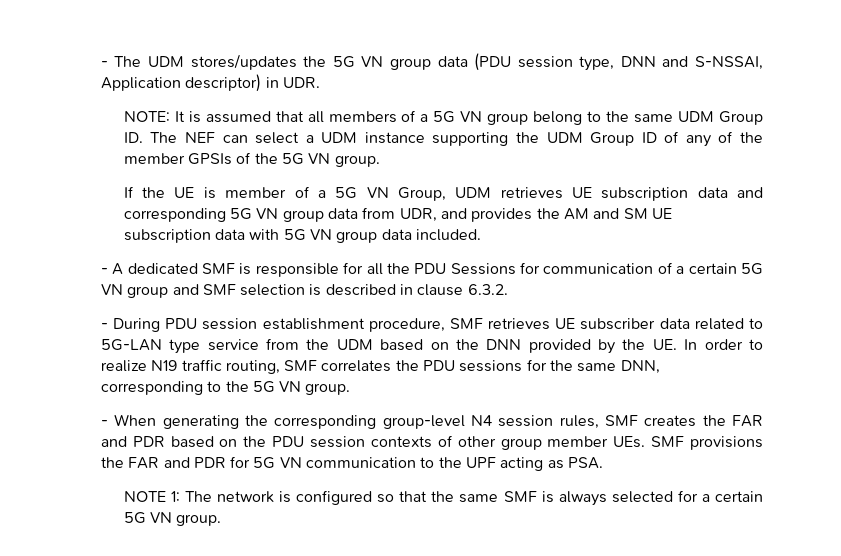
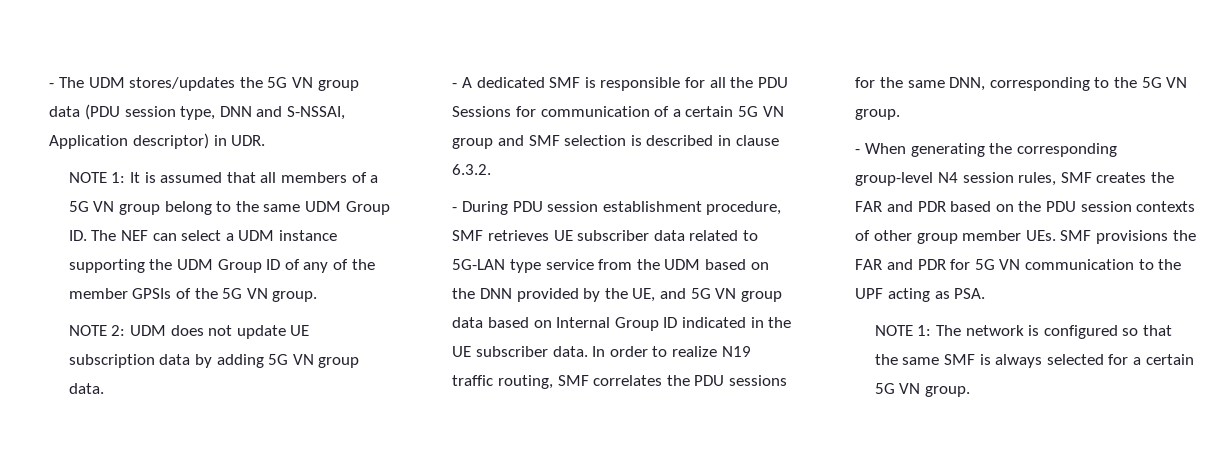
- NOTE: It is assumed that all members of a 5G VN group belong to the same UDM Group ID. The NEF can select a UDM instance supporting the UDM Group ID of any of the member GPSIs of the 5G VN group.
+ NOTE 1: It is assumed that all members of a 5G VN group belong to the same UDM Group ID. The NEF can select a UDM instance supporting the UDM Group ID of any of the member GPSIs of the 5G VN group.
- If the UE is member of a 5G VN Group, UDM retrieves UE subscription data and corresponding 5G VN group data from UDR, and provides the AM and SM UE subscription data with 5G VN group data included.
+ NOTE 2: UDM does not update UE subscription data by adding 5G VN group data.
- - During PDU session establishment procedure, SMF retrieves UE subscriber data related to 5G-LAN type service from the UDM based on the DNN provided by the UE. In order to realize N19 traffic routing, SMF correlates the PDU sessions for the same DNN, corresponding to the 5G VN group.
+ - During PDU session establishment procedure, SMF retrieves UE subscriber data related to 5G-LAN type service from the UDM based on the DNN provided by the UE, and 5G VN group data based on Internal Group ID indicated in the UE subscriber data. In order to realize N19 traffic routing, SMF correlates the PDU sessions for the same DNN, corresponding to the 5G VN group.

